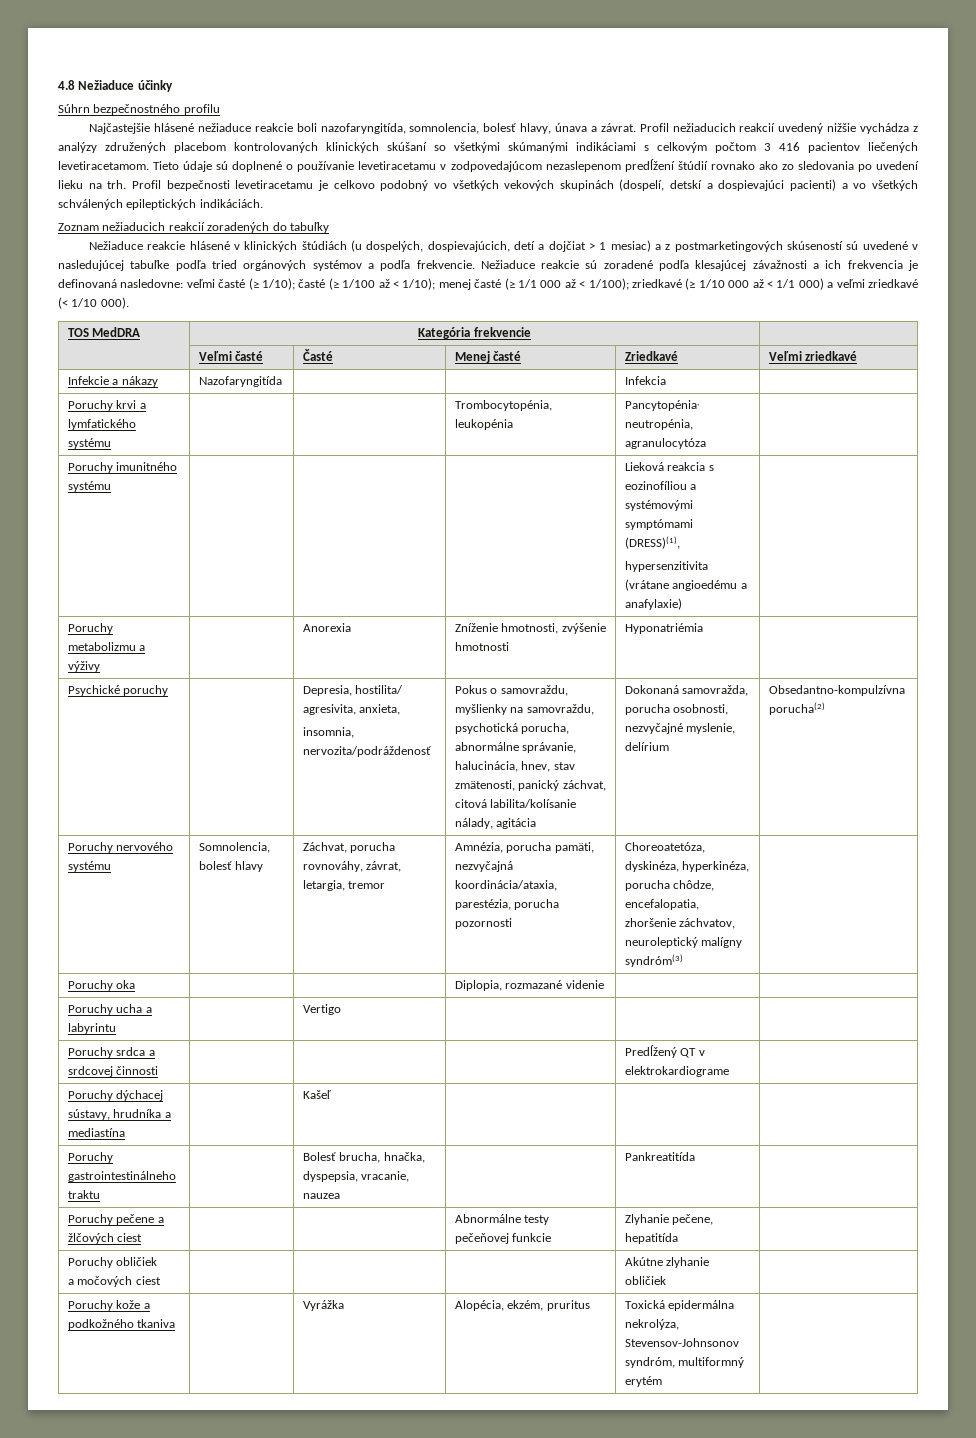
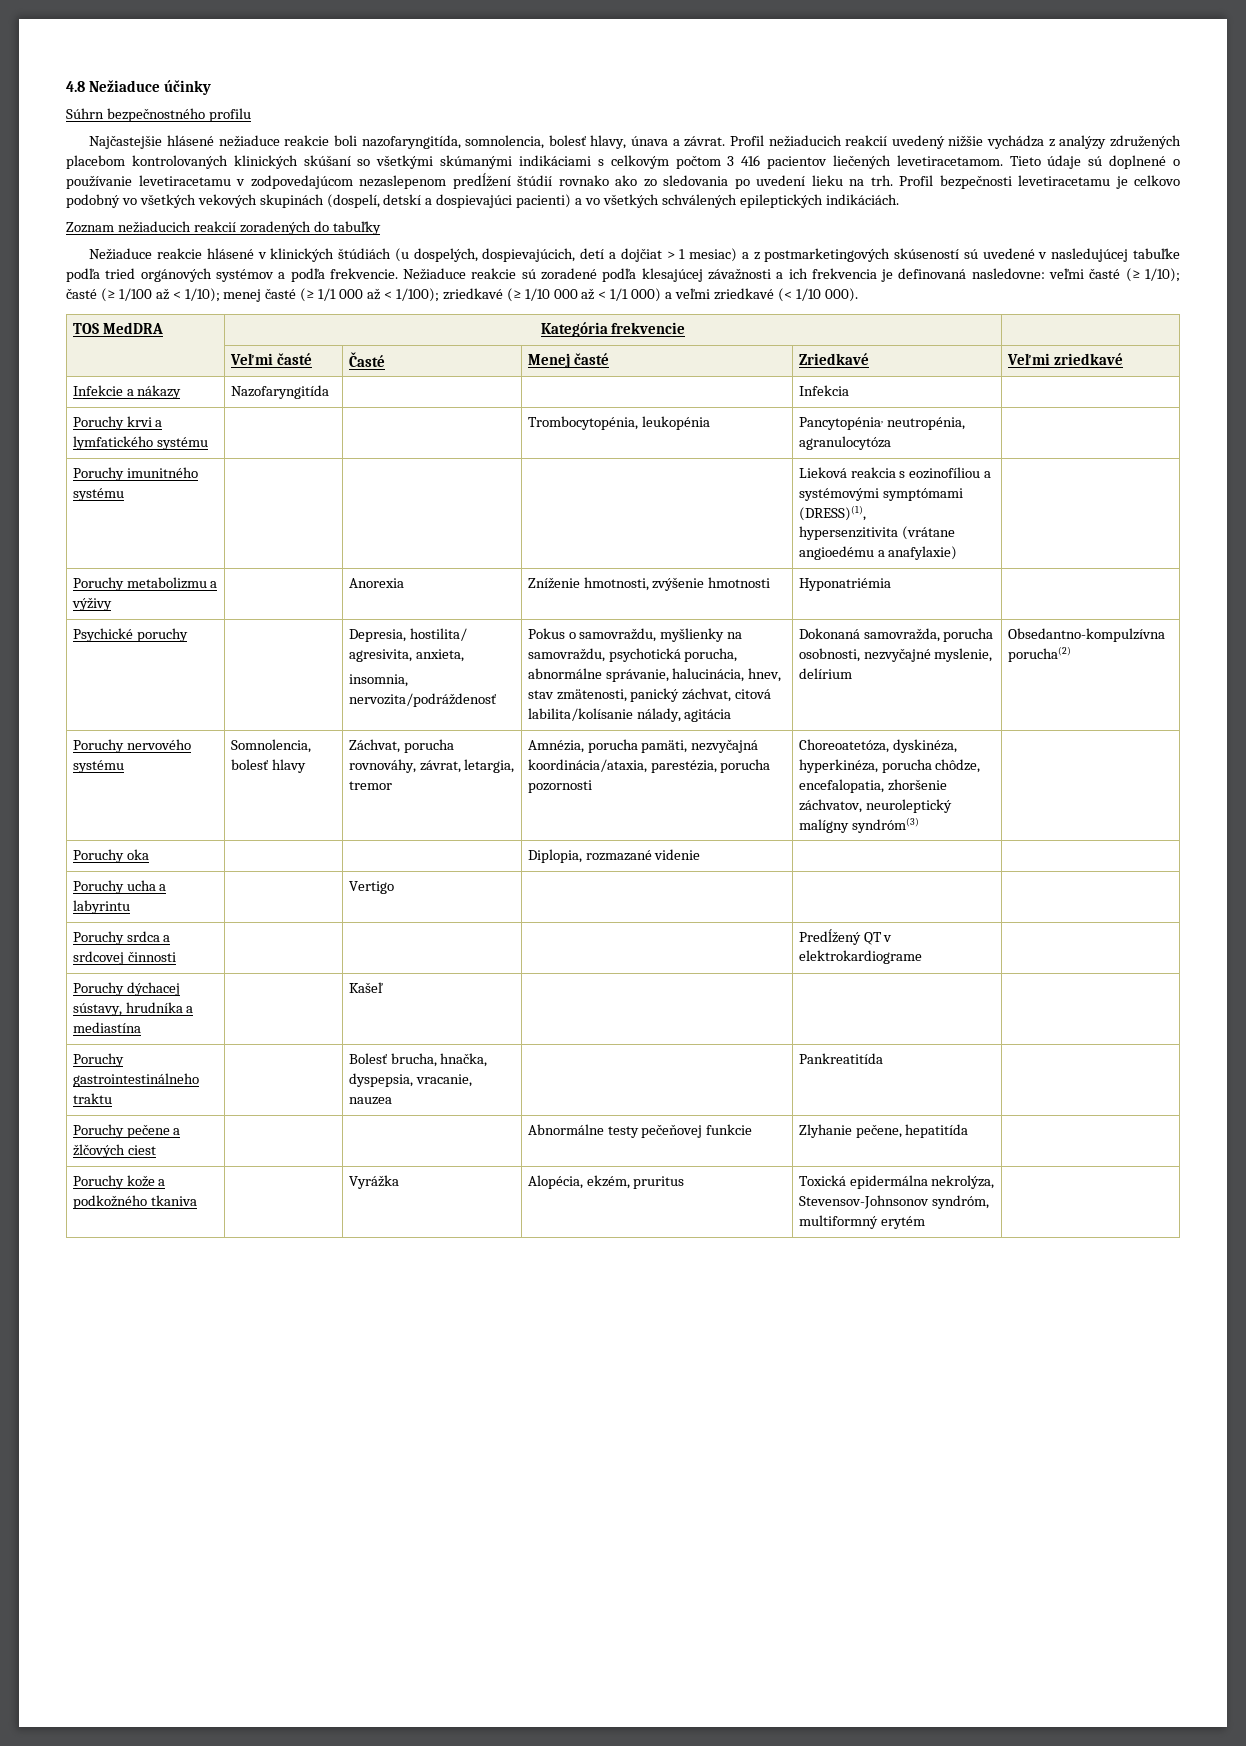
- Poruchy obličiek
- a močových ciest | | | | Akútne zlyhanie obličiek |

